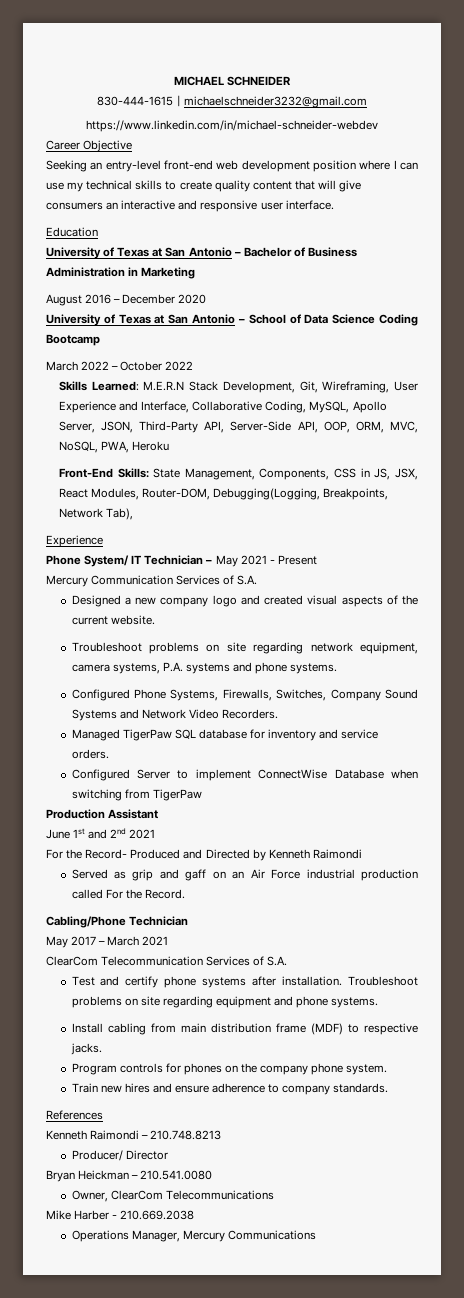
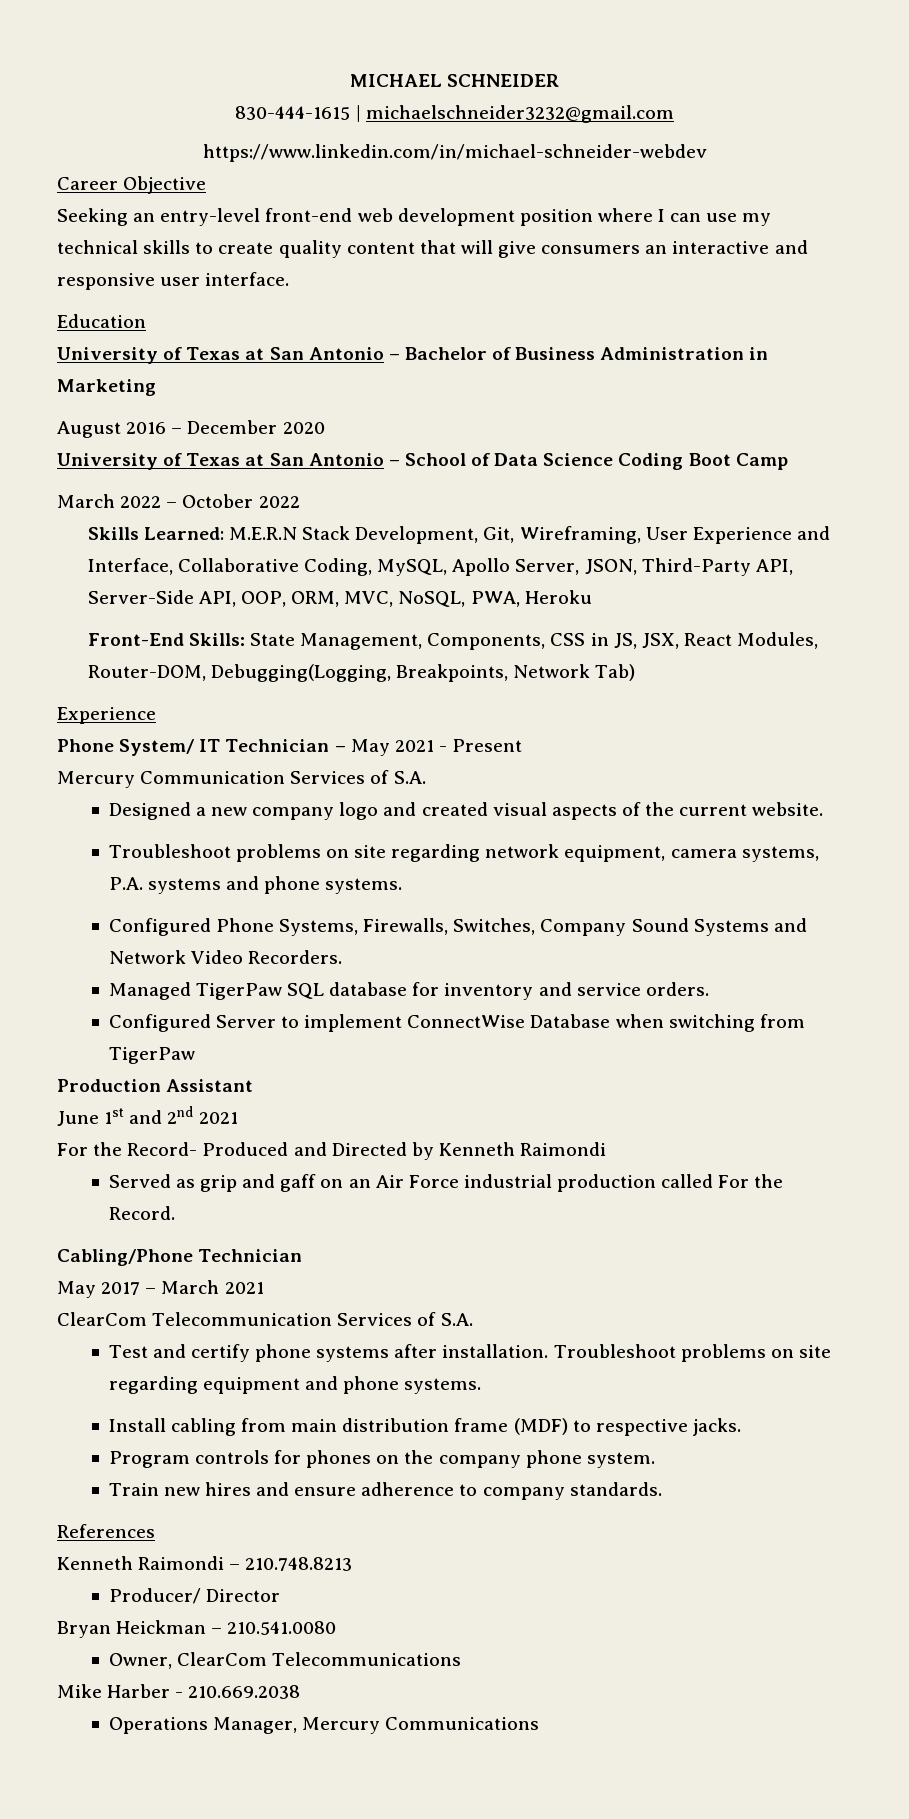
- University of Texas at San Antonio – School of Data Science Coding Bootcamp
+ University of Texas at San Antonio – School of Data Science Coding Boot Camp
- Front-End Skills: State Management, Components, CSS in JS, JSX, React Modules, Router-DOM, Debugging(Logging, Breakpoints, Network Tab),
+ Front-End Skills: State Management, Components, CSS in JS, JSX, React Modules, Router-DOM, Debugging(Logging, Breakpoints, Network Tab)

